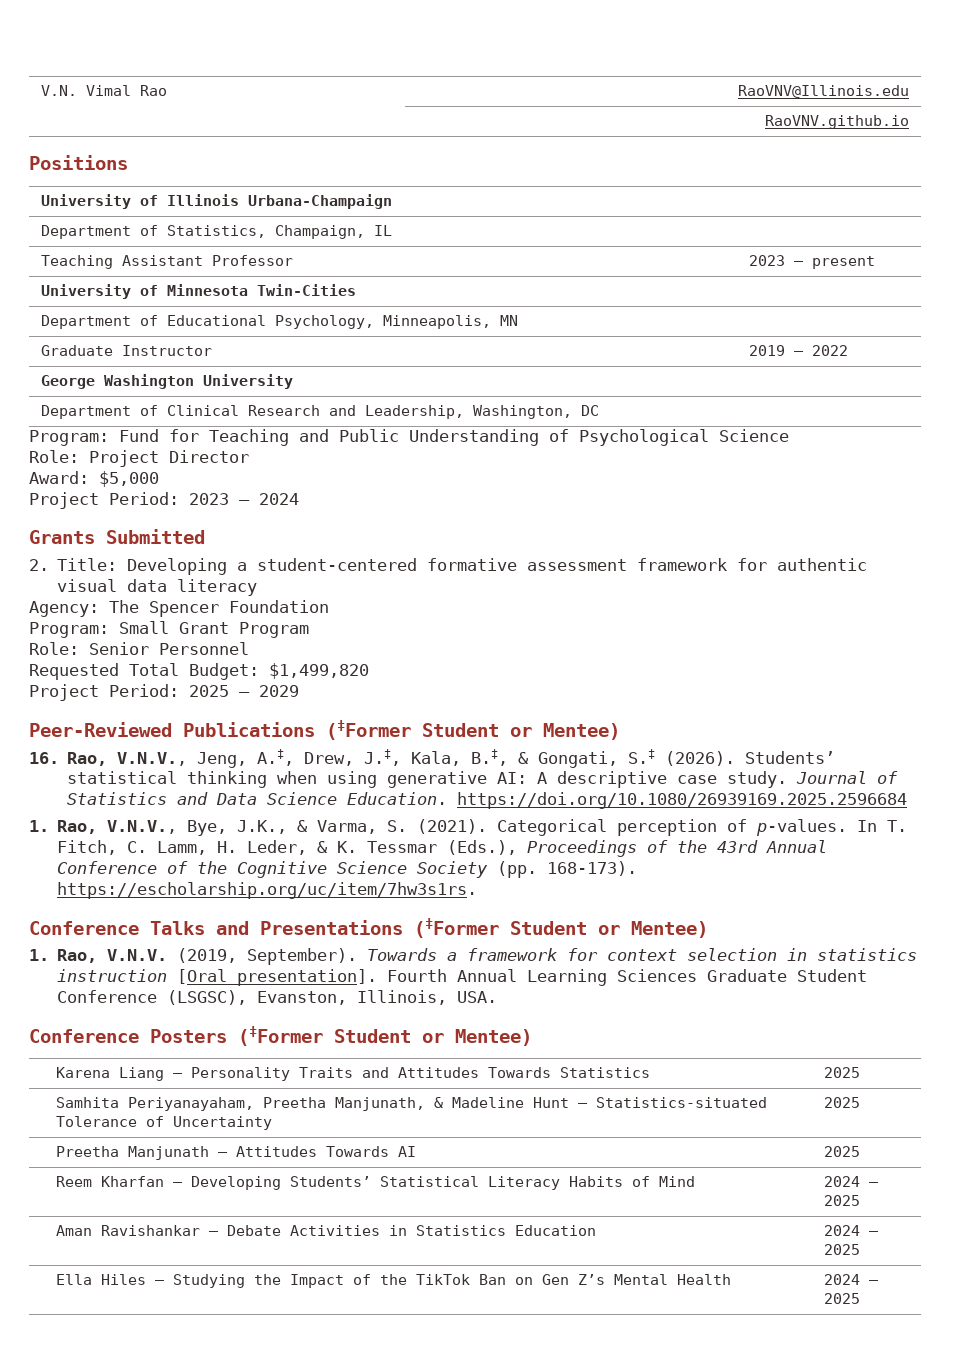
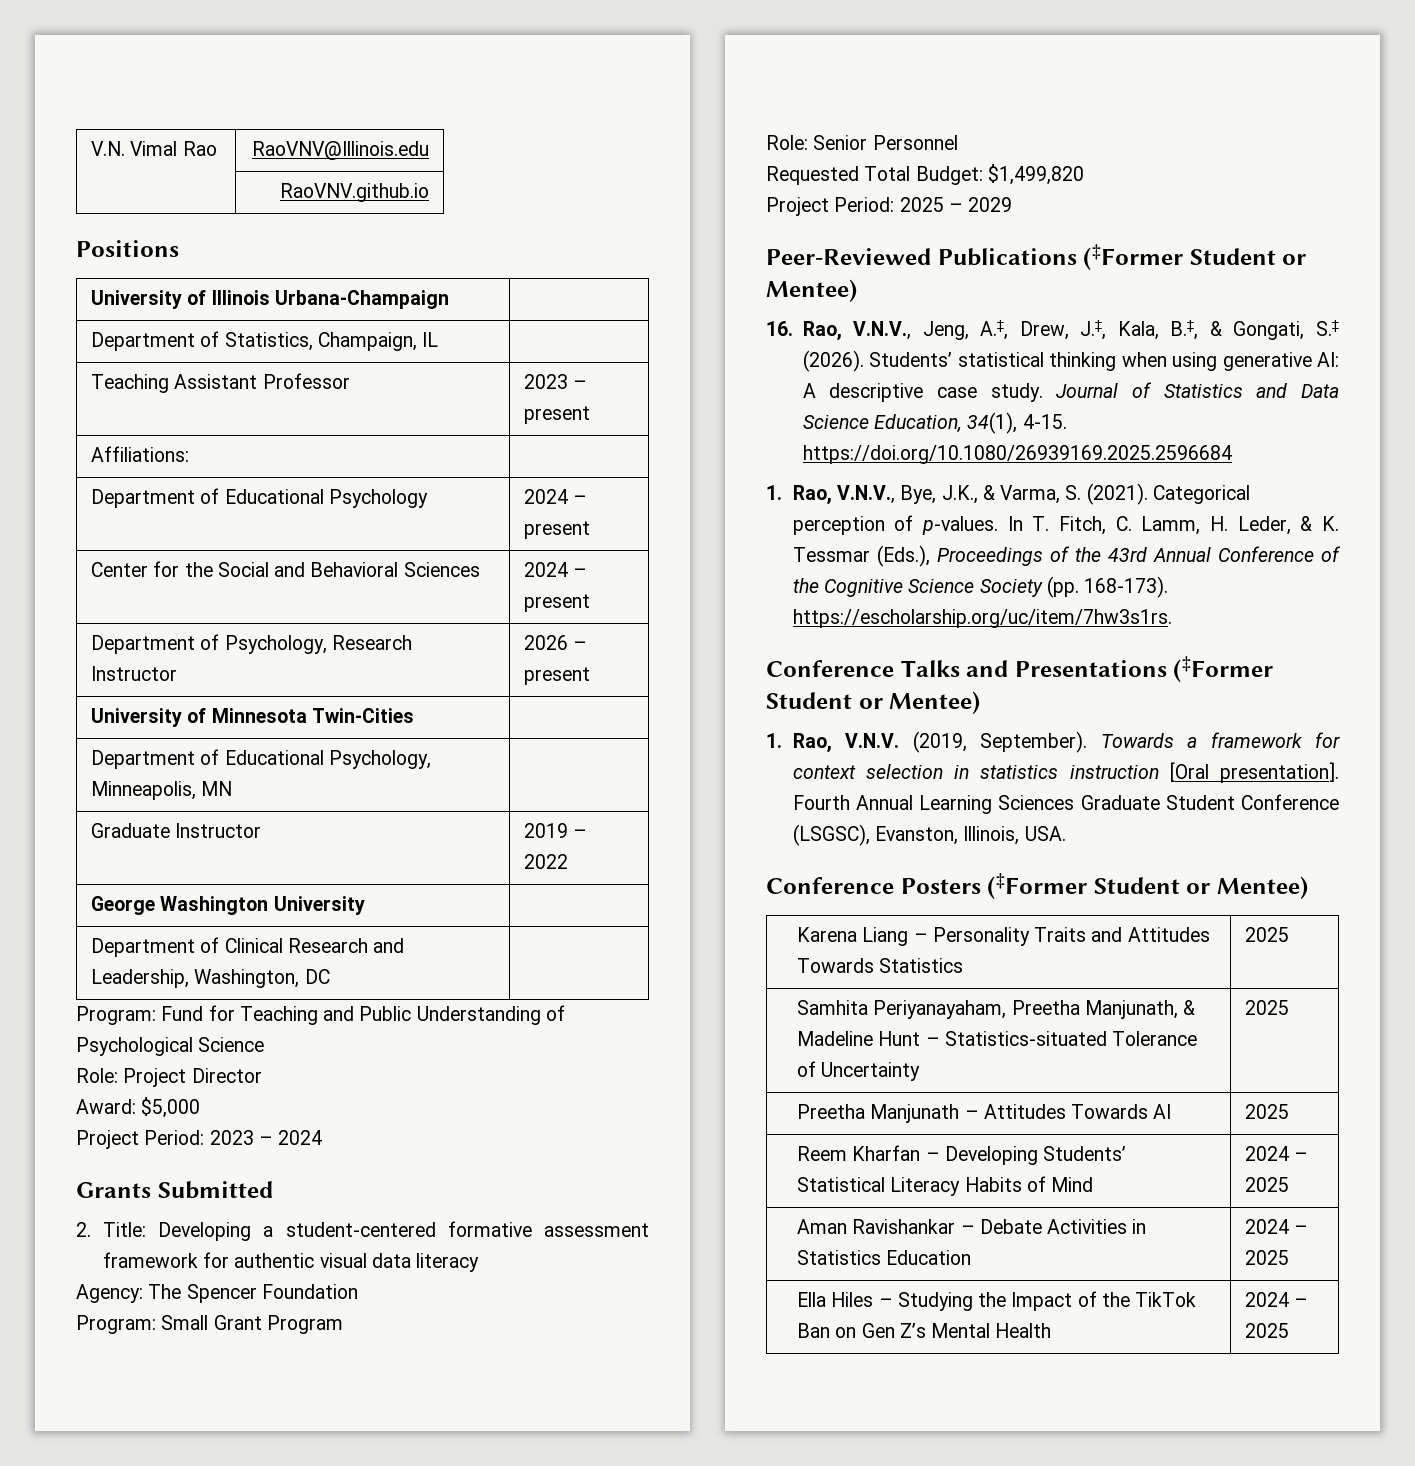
+ Affiliations: |
+ Department of Educational Psychology | 2024 – present
+ Center for the Social and Behavioral Sciences | 2024 – present
+ Department of Psychology, Research Instructor | 2026 – present
- Journal of Statistics and Data Science Education. https://doi.org/10.1080/26939169.2025.2596684
+ Journal of Statistics and Data Science Education, 34(1), 4-15. https://doi.org/10.1080/26939169.2025.2596684

